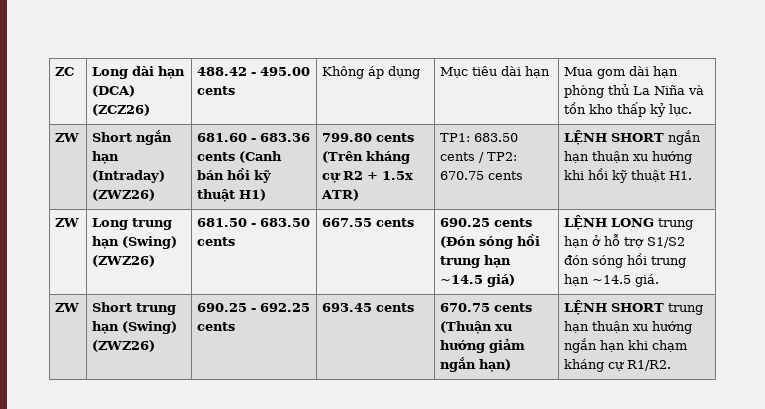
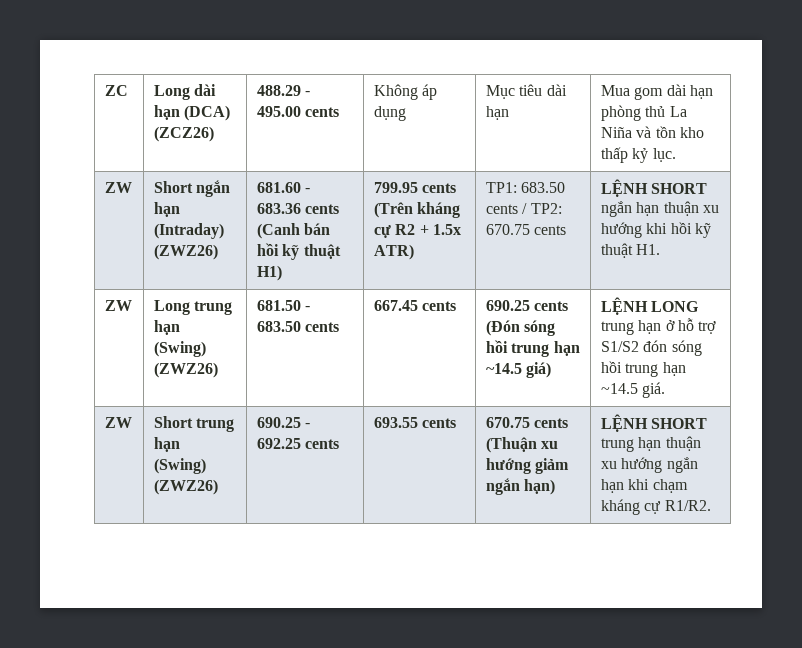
- ZC | Long dài hạn (DCA) (ZCZ26) | 488.42 - 495.00 cents | Không áp dụng | Mục tiêu dài hạn | Mua gom dài hạn phòng thủ La Niña và tồn kho thấp kỷ lục.
+ ZC | Long dài hạn (DCA) (ZCZ26) | 488.29 - 495.00 cents | Không áp dụng | Mục tiêu dài hạn | Mua gom dài hạn phòng thủ La Niña và tồn kho thấp kỷ lục.
- 799.80 cents (Trên kháng cự R2 + 1.5x ATR)
+ 799.95 cents (Trên kháng cự R2 + 1.5x ATR)
- ZW | Long trung hạn (Swing) (ZWZ26) | 681.50 - 683.50 cents | 667.55 cents | 690.25 cents (Đón sóng hồi trung hạn ~14.5 giá) | LỆNH LONG trung hạn ở hỗ trợ S1/S2 đón sóng hồi trung hạn ~14.5 giá.
+ ZW | Long trung hạn (Swing) (ZWZ26) | 681.50 - 683.50 cents | 667.45 cents | 690.25 cents (Đón sóng hồi trung hạn ~14.5 giá) | LỆNH LONG trung hạn ở hỗ trợ S1/S2 đón sóng hồi trung hạn ~14.5 giá.
- ZW | Short trung hạn (Swing) (ZWZ26) | 690.25 - 692.25 cents | 693.45 cents | 670.75 cents (Thuận xu hướng giảm ngắn hạn) | LỆNH SHORT trung hạn thuận xu hướng ngắn hạn khi chạm kháng cự R1/R2.
+ ZW | Short trung hạn (Swing) (ZWZ26) | 690.25 - 692.25 cents | 693.55 cents | 670.75 cents (Thuận xu hướng giảm ngắn hạn) | LỆNH SHORT trung hạn thuận xu hướng ngắn hạn khi chạm kháng cự R1/R2.

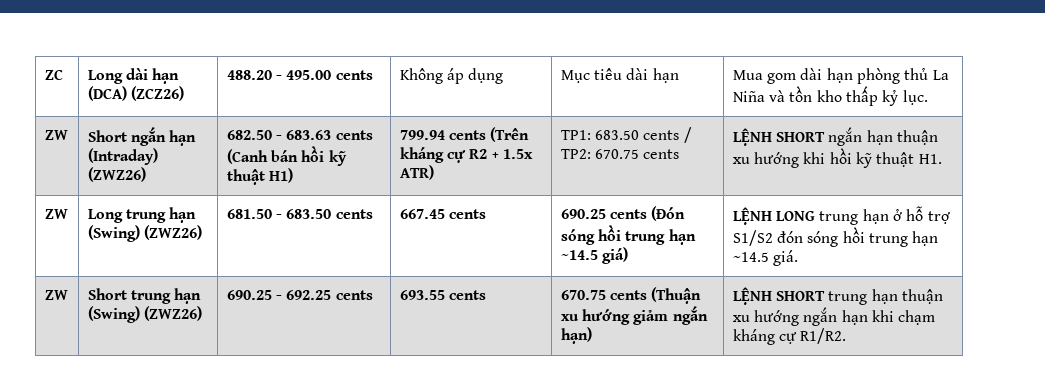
- ZC | Long dài hạn (DCA) (ZCZ26) | 488.29 - 495.00 cents | Không áp dụng | Mục tiêu dài hạn | Mua gom dài hạn phòng thủ La Niña và tồn kho thấp kỷ lục.
+ ZC | Long dài hạn (DCA) (ZCZ26) | 488.20 - 495.00 cents | Không áp dụng | Mục tiêu dài hạn | Mua gom dài hạn phòng thủ La Niña và tồn kho thấp kỷ lục.
- 681.60 - 683.36 cents (Canh bán hồi kỹ thuật H1)
+ 682.50 - 683.63 cents (Canh bán hồi kỹ thuật H1)
- 799.95 cents (Trên kháng cự R2 + 1.5x ATR)
+ 799.94 cents (Trên kháng cự R2 + 1.5x ATR)

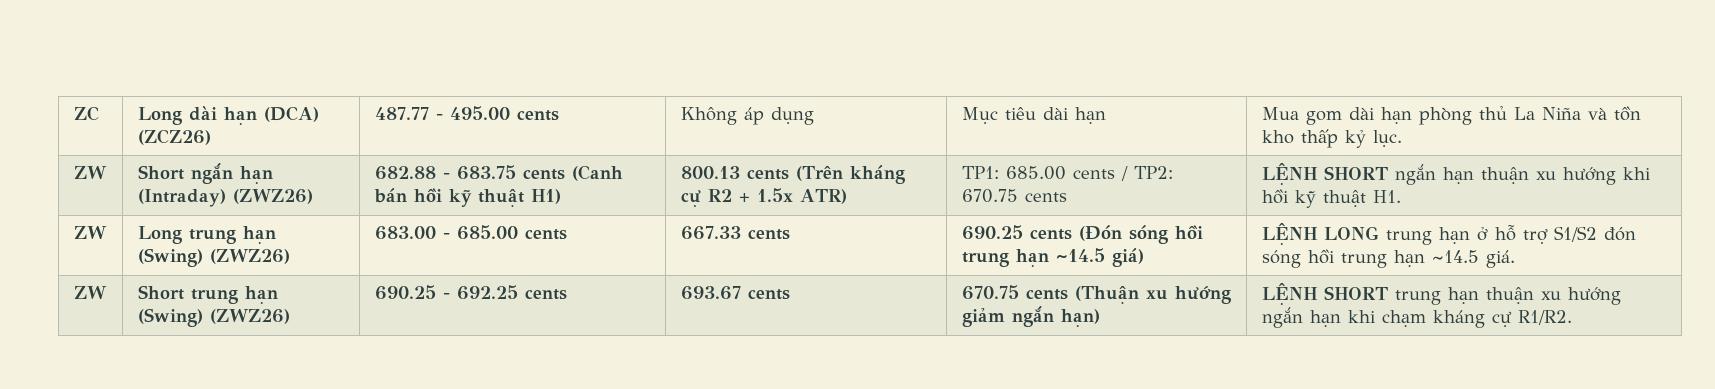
- ZC | Long dài hạn (DCA) (ZCZ26) | 488.20 - 495.00 cents | Không áp dụng | Mục tiêu dài hạn | Mua gom dài hạn phòng thủ La Niña và tồn kho thấp kỷ lục.
+ ZC | Long dài hạn (DCA) (ZCZ26) | 487.77 - 495.00 cents | Không áp dụng | Mục tiêu dài hạn | Mua gom dài hạn phòng thủ La Niña và tồn kho thấp kỷ lục.
- 682.50 - 683.63 cents (Canh bán hồi kỹ thuật H1)
+ 682.88 - 683.75 cents (Canh bán hồi kỹ thuật H1)
- 799.94 cents (Trên kháng cự R2 + 1.5x ATR)
+ 800.13 cents (Trên kháng cự R2 + 1.5x ATR)
- TP1: 683.50 cents / TP2: 670.75 cents
+ TP1: 685.00 cents / TP2: 670.75 cents
- ZW | Long trung hạn (Swing) (ZWZ26) | 681.50 - 683.50 cents | 667.45 cents | 690.25 cents (Đón sóng hồi trung hạn ~14.5 giá) | LỆNH LONG trung hạn ở hỗ trợ S1/S2 đón sóng hồi trung hạn ~14.5 giá.
+ ZW | Long trung hạn (Swing) (ZWZ26) | 683.00 - 685.00 cents | 667.33 cents | 690.25 cents (Đón sóng hồi trung hạn ~14.5 giá) | LỆNH LONG trung hạn ở hỗ trợ S1/S2 đón sóng hồi trung hạn ~14.5 giá.
- ZW | Short trung hạn (Swing) (ZWZ26) | 690.25 - 692.25 cents | 693.55 cents | 670.75 cents (Thuận xu hướng giảm ngắn hạn) | LỆNH SHORT trung hạn thuận xu hướng ngắn hạn khi chạm kháng cự R1/R2.
+ ZW | Short trung hạn (Swing) (ZWZ26) | 690.25 - 692.25 cents | 693.67 cents | 670.75 cents (Thuận xu hướng giảm ngắn hạn) | LỆNH SHORT trung hạn thuận xu hướng ngắn hạn khi chạm kháng cự R1/R2.

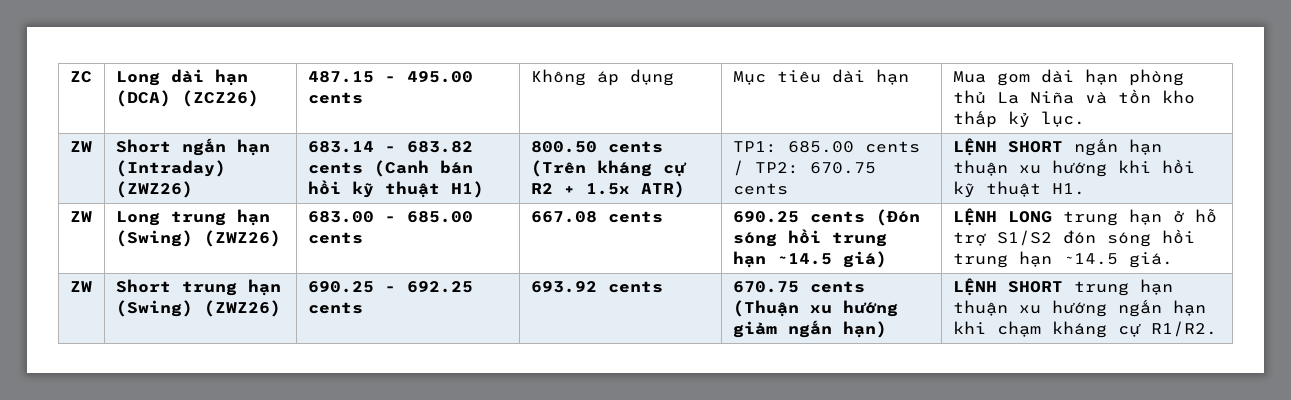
- ZC | Long dài hạn (DCA) (ZCZ26) | 487.77 - 495.00 cents | Không áp dụng | Mục tiêu dài hạn | Mua gom dài hạn phòng thủ La Niña và tồn kho thấp kỷ lục.
+ ZC | Long dài hạn (DCA) (ZCZ26) | 487.15 - 495.00 cents | Không áp dụng | Mục tiêu dài hạn | Mua gom dài hạn phòng thủ La Niña và tồn kho thấp kỷ lục.
- 682.88 - 683.75 cents (Canh bán hồi kỹ thuật H1)
+ 683.14 - 683.82 cents (Canh bán hồi kỹ thuật H1)
- 800.13 cents (Trên kháng cự R2 + 1.5x ATR)
+ 800.50 cents (Trên kháng cự R2 + 1.5x ATR)
- ZW | Long trung hạn (Swing) (ZWZ26) | 683.00 - 685.00 cents | 667.33 cents | 690.25 cents (Đón sóng hồi trung hạn ~14.5 giá) | LỆNH LONG trung hạn ở hỗ trợ S1/S2 đón sóng hồi trung hạn ~14.5 giá.
+ ZW | Long trung hạn (Swing) (ZWZ26) | 683.00 - 685.00 cents | 667.08 cents | 690.25 cents (Đón sóng hồi trung hạn ~14.5 giá) | LỆNH LONG trung hạn ở hỗ trợ S1/S2 đón sóng hồi trung hạn ~14.5 giá.
- ZW | Short trung hạn (Swing) (ZWZ26) | 690.25 - 692.25 cents | 693.67 cents | 670.75 cents (Thuận xu hướng giảm ngắn hạn) | LỆNH SHORT trung hạn thuận xu hướng ngắn hạn khi chạm kháng cự R1/R2.
+ ZW | Short trung hạn (Swing) (ZWZ26) | 690.25 - 692.25 cents | 693.92 cents | 670.75 cents (Thuận xu hướng giảm ngắn hạn) | LỆNH SHORT trung hạn thuận xu hướng ngắn hạn khi chạm kháng cự R1/R2.

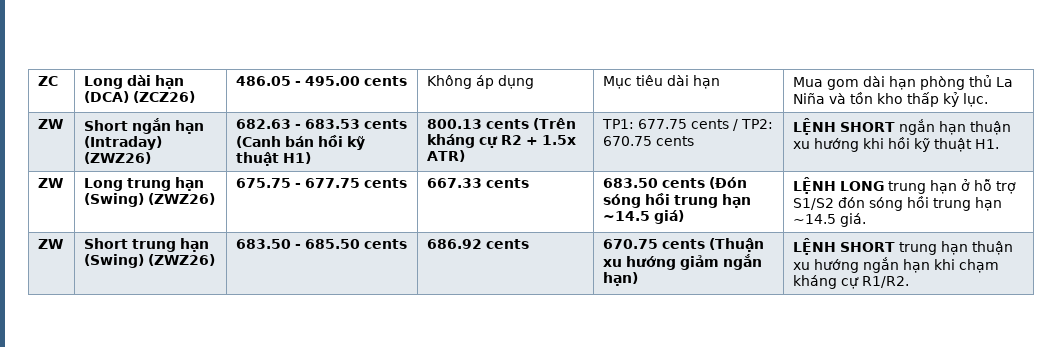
- ZC | Long dài hạn (DCA) (ZCZ26) | 487.15 - 495.00 cents | Không áp dụng | Mục tiêu dài hạn | Mua gom dài hạn phòng thủ La Niña và tồn kho thấp kỷ lục.
+ ZC | Long dài hạn (DCA) (ZCZ26) | 486.05 - 495.00 cents | Không áp dụng | Mục tiêu dài hạn | Mua gom dài hạn phòng thủ La Niña và tồn kho thấp kỷ lục.
- 683.14 - 683.82 cents (Canh bán hồi kỹ thuật H1)
+ 682.63 - 683.53 cents (Canh bán hồi kỹ thuật H1)
- 800.50 cents (Trên kháng cự R2 + 1.5x ATR)
+ 800.13 cents (Trên kháng cự R2 + 1.5x ATR)
- TP1: 685.00 cents / TP2: 670.75 cents
+ TP1: 677.75 cents / TP2: 670.75 cents
- ZW | Long trung hạn (Swing) (ZWZ26) | 683.00 - 685.00 cents | 667.08 cents | 690.25 cents (Đón sóng hồi trung hạn ~14.5 giá) | LỆNH LONG trung hạn ở hỗ trợ S1/S2 đón sóng hồi trung hạn ~14.5 giá.
+ ZW | Long trung hạn (Swing) (ZWZ26) | 675.75 - 677.75 cents | 667.33 cents | 683.50 cents (Đón sóng hồi trung hạn ~14.5 giá) | LỆNH LONG trung hạn ở hỗ trợ S1/S2 đón sóng hồi trung hạn ~14.5 giá.
- ZW | Short trung hạn (Swing) (ZWZ26) | 690.25 - 692.25 cents | 693.92 cents | 670.75 cents (Thuận xu hướng giảm ngắn hạn) | LỆNH SHORT trung hạn thuận xu hướng ngắn hạn khi chạm kháng cự R1/R2.
+ ZW | Short trung hạn (Swing) (ZWZ26) | 683.50 - 685.50 cents | 686.92 cents | 670.75 cents (Thuận xu hướng giảm ngắn hạn) | LỆNH SHORT trung hạn thuận xu hướng ngắn hạn khi chạm kháng cự R1/R2.

